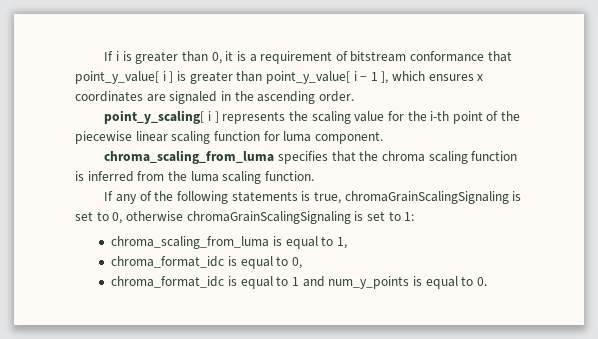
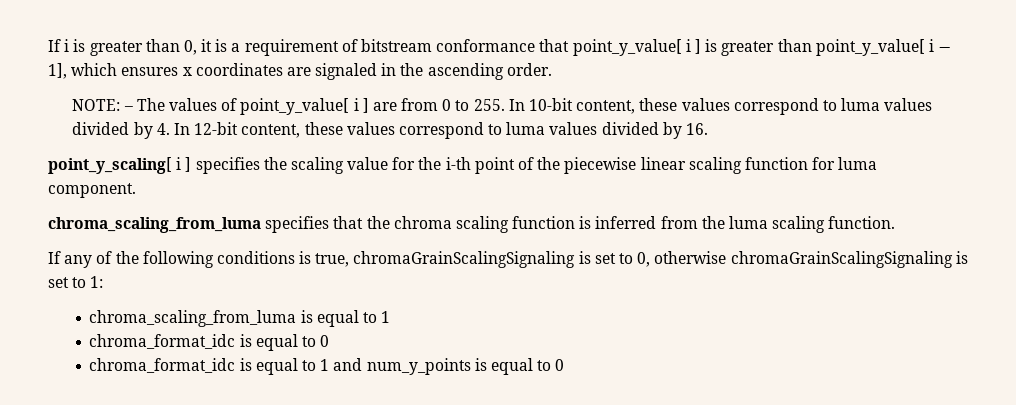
- If i is greater than 0, it is a requirement of bitstream conformance that point_y_value[ i ] is greater than point_y_value[ i − 1 ], which ensures x coordinates are signaled in the ascending order.
+ If i is greater than 0, it is a requirement of bitstream conformance that point_y_value[ i ] is greater than point_y_value[ i − 1], which ensures x coordinates are signaled in the ascending order.
+ NOTE: – The values of point_y_value[ i ] are from 0 to 255. In 10-bit content, these values correspond to luma values divided by 4. In 12-bit content, these values correspond to luma values divided by 16.
- point_y_scaling[ i ] represents the scaling value for the i-th point of the piecewise linear scaling function for luma component.
+ point_y_scaling[ i ] specifies the scaling value for the i-th point of the piecewise linear scaling function for luma component.
- If any of the following statements is true, chromaGrainScalingSignaling is set to 0, otherwise chromaGrainScalingSignaling is set to 1:
+ If any of the following conditions is true, chromaGrainScalingSignaling is set to 0, otherwise chromaGrainScalingSignaling is set to 1:
- chroma_scaling_from_luma is equal to 1,
- chroma_format_idc is equal to 0,
+ chroma_scaling_from_luma is equal to 1
+ chroma_format_idc is equal to 0
- chroma_format_idc is equal to 1 and num_y_points is equal to 0.
+ chroma_format_idc is equal to 1 and num_y_points is equal to 0

